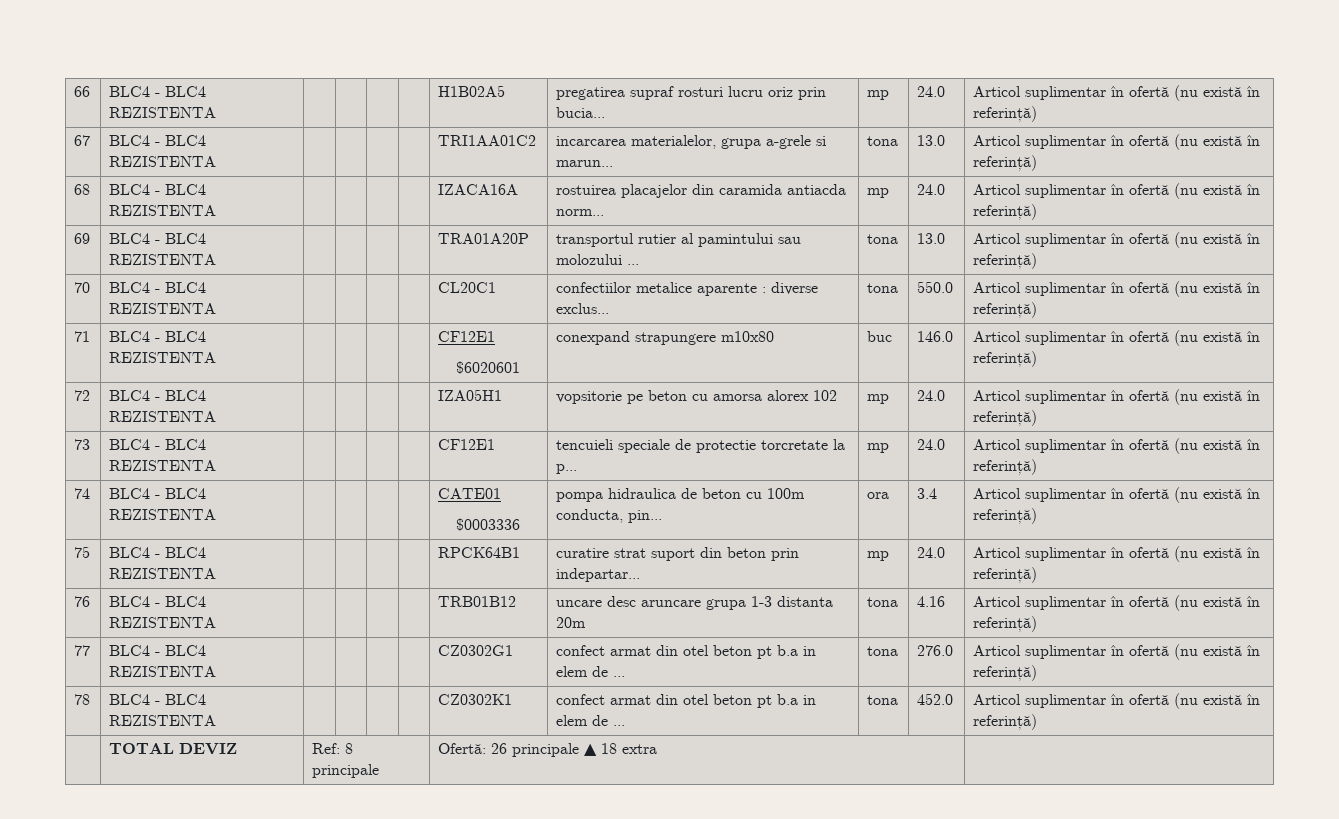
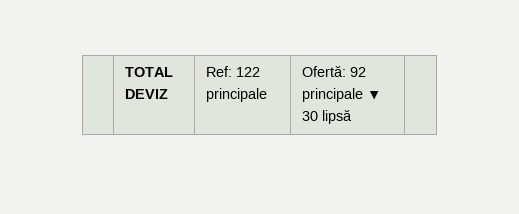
- 66 | BLC4 - BLC4 REZISTENTA | | | | | H1B02A5 | pregatirea supraf rosturi lucru oriz prin bucia... | mp | 24.0 | Articol suplimentar în ofertă (nu există în referință)
- 67 | BLC4 - BLC4 REZISTENTA | | | | | TRI1AA01C2 | incarcarea materialelor, grupa a-grele si marun... | tona | 13.0 | Articol suplimentar în ofertă (nu există în referință)
- 68 | BLC4 - BLC4 REZISTENTA | | | | | IZACA16A | rostuirea placajelor din caramida antiacda norm... | mp | 24.0 | Articol suplimentar în ofertă (nu există în referință)
- 69 | BLC4 - BLC4 REZISTENTA | | | | | TRA01A20P | transportul rutier al pamintului sau molozului ... | tona | 13.0 | Articol suplimentar în ofertă (nu există în referință)
- 70 | BLC4 - BLC4 REZISTENTA | | | | | CL20C1 | confectiilor metalice aparente : diverse exclus... | tona | 550.0 | Articol suplimentar în ofertă (nu există în referință)
- 71 | BLC4 - BLC4 REZISTENTA | | | | | CF12E1
- $6020601 | conexpand strapungere m10x80 | buc | 146.0 | Articol suplimentar în ofertă (nu există în referință)
- 72 | BLC4 - BLC4 REZISTENTA | | | | | IZA05H1 | vopsitorie pe beton cu amorsa alorex 102 | mp | 24.0 | Articol suplimentar în ofertă (nu există în referință)
- 73 | BLC4 - BLC4 REZISTENTA | | | | | CF12E1 | tencuieli speciale de protectie torcretate la p... | mp | 24.0 | Articol suplimentar în ofertă (nu există în referință)
- 74 | BLC4 - BLC4 REZISTENTA | | | | | CATE01
- $0003336 | pompa hidraulica de beton cu 100m conducta, pin... | ora | 3.4 | Articol suplimentar în ofertă (nu există în referință)
- 75 | BLC4 - BLC4 REZISTENTA | | | | | RPCK64B1 | curatire strat suport din beton prin indepartar... | mp | 24.0 | Articol suplimentar în ofertă (nu există în referință)
- 76 | BLC4 - BLC4 REZISTENTA | | | | | TRB01B12 | uncare desc aruncare grupa 1-3 distanta 20m | tona | 4.16 | Articol suplimentar în ofertă (nu există în referință)
- 77 | BLC4 - BLC4 REZISTENTA | | | | | CZ0302G1 | confect armat din otel beton pt b.a in elem de ... | tona | 276.0 | Articol suplimentar în ofertă (nu există în referință)
- 78 | BLC4 - BLC4 REZISTENTA | | | | | CZ0302K1 | confect armat din otel beton pt b.a in elem de ... | tona | 452.0 | Articol suplimentar în ofertă (nu există în referință)
- | TOTAL DEVIZ | Ref: 8 principale | Ofertă: 26 principale ▲ 18 extra |
+ | TOTAL DEVIZ | Ref: 122 principale | Ofertă: 92 principale ▼ 30 lipsă |

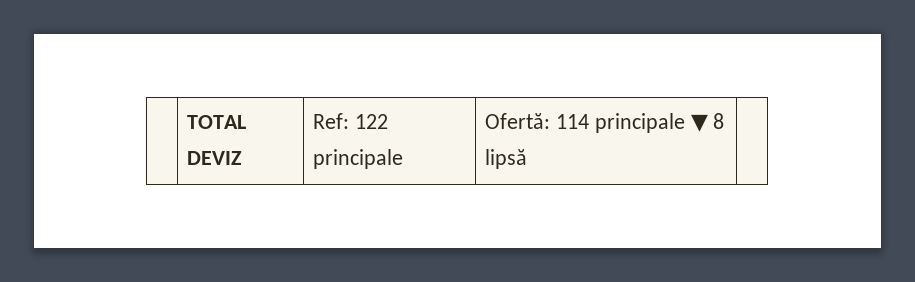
- | TOTAL DEVIZ | Ref: 122 principale | Ofertă: 92 principale ▼ 30 lipsă |
+ | TOTAL DEVIZ | Ref: 122 principale | Ofertă: 114 principale ▼ 8 lipsă |

